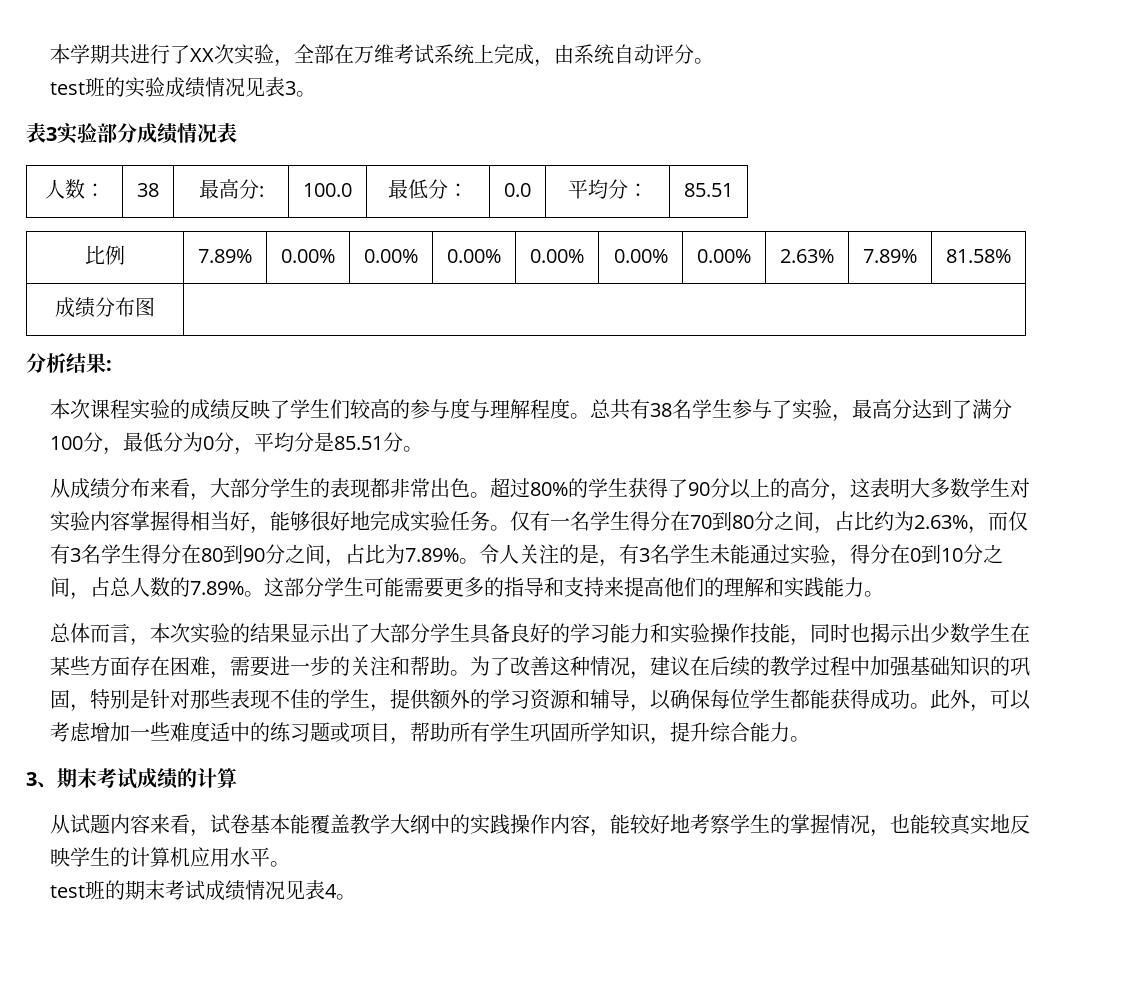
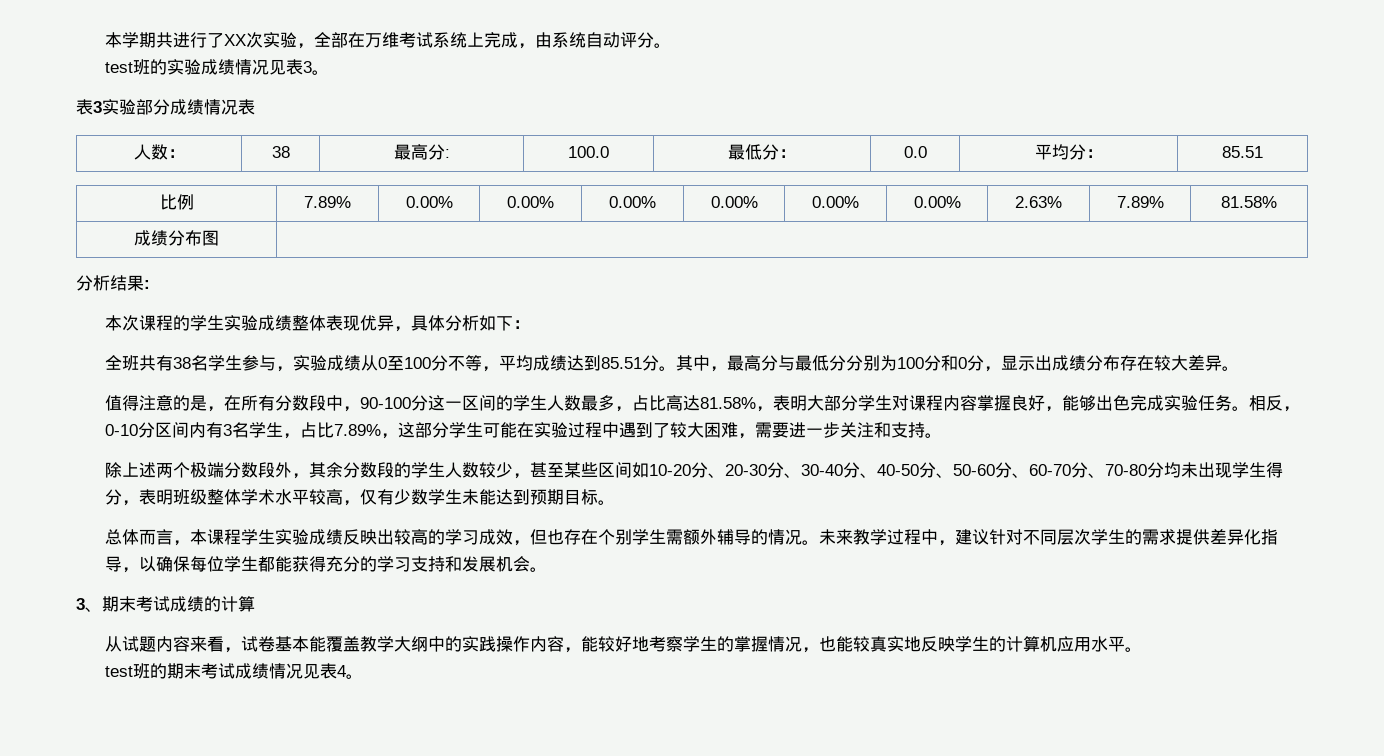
- 本次课程实验的成绩反映了学生们较高的参与度与理解程度。总共有38名学生参与了实验，最高分达到了满分100分，最低分为0分，平均分是85.51分。
- 从成绩分布来看，大部分学生的表现都非常出色。超过80%的学生获得了90分以上的高分，这表明大多数学生对实验内容掌握得相当好，能够很好地完成实验任务。
+ 本次课程的学生实验成绩整体表现优异，具体分析如下：
+ 全班共有38名学生参与，实验成绩从0至100分不等，平均成绩达到85.51分。其中，最高分与最低分分别为100分和0分，显示出成绩分布存在较大差异。
+ 值得注意的是，在所有分数段中，90-100分这一区间的学生人数最多，占比高达81.58%，表明大部分学生对课程内容掌握良好，能够出色完成实验任务。
- 仅有一名学生得分在70到80分之间，占比约为2.63%，而仅有3名学生得分在80到90分之间，占比为7.89%。令人关注的是，有3名学生未能通过实验，得分在0到10分之间，占总人数的7.89%。这部分学生可能需要更多的指导和支持来提高他们的理解和实践能力。
- 总体而言，本次实验的结果显示出了大部分学生具备良好的学习能力和实验操作技能，同时也揭示出少数学生在某些方面存在困难，需要进一步的关注和帮助。为了改善这种情况，建议在后续的教学过程中加强基础知识的巩固，特别是针对那些表现不佳的学生，提供额外的学习资源和辅导，以确保每位学生都能获得成功。此外，可以考虑增加一些难度适中的练习题或项目，帮助所有学生巩固所学知识，提升综合能力。
+ 相反，0-10分区间内有3名学生，占比7.89%，这部分学生可能在实验过程中遇到了较大困难，需要进一步关注和支持。
+ 除上述两个极端分数段外，其余分数段的学生人数较少，甚至某些区间如10-20分、20-30分、30-40分、40-50分、50-60分、60-70分、70-80分均未出现学生得分，表明班级整体学术水平较高，仅有少数学生未能达到预期目标。
+ 总体而言，本课程学生实验成绩反映出较高的学习成效，但也存在个别学生需额外辅导的情况。未来教学过程中，建议针对不同层次学生的需求提供差异化指导，以确保每位学生都能获得充分的学习支持和发展机会。

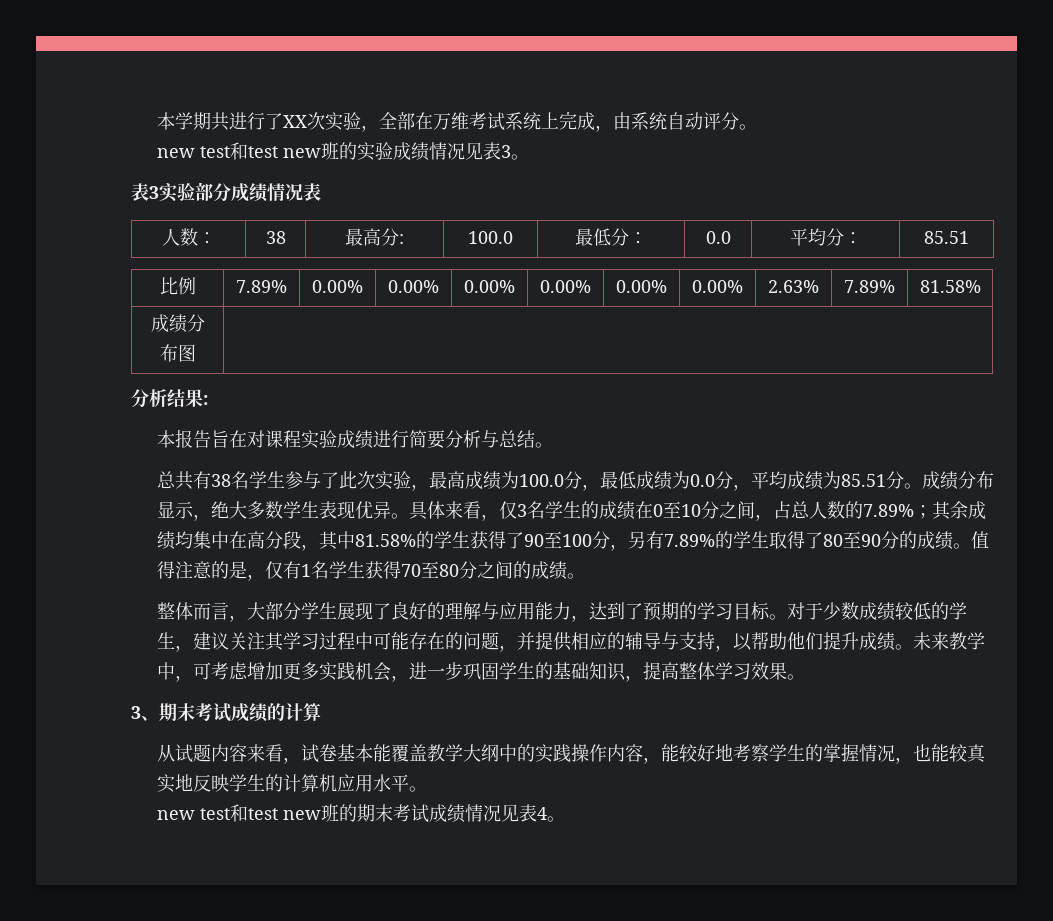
- test班的实验成绩情况见表3。
+ new test和test new班的实验成绩情况见表3。
- 本次课程的学生实验成绩整体表现优异，具体分析如下：
- 全班共有38名学生参与，实验成绩从0至100分不等，平均成绩达到85.51分。
+ 本报告旨在对课程实验成绩进行简要分析与总结。
+ 总共有38名学生参与了此次实验，最高成绩为100.0分，最低成绩为0.0分，平均成绩为85.51分。
- 其中，最高分与最低分分别为100分和0分，显示出成绩分布存在较大差异。
- 值得注意的是，在所有分数段中，90-100分这一区间的学生人数最多，占比高达81.58%，表明大部分学生对课程内容掌握良好，能够出色完成实验任务。相反，0-10分区间内有3名学生，占比7.89%，这部分学生可能在实验过程中遇到了较大困难，需要进一步关注和支持。
- 除上述两个极端分数段外，其余分数段的学生人数较少，甚至某些区间如10-20分、20-30分、30-40分、40-50分、50-60分、60-70分、70-80分均未出现学生得分，表明班级整体学术水平较高，仅有少数学生未能达到预期目标。
- 总体而言，本课程学生实验成绩反映出较高的学习成效，但也存在个别学生需额外辅导的情况。未来教学过程中，建议针对不同层次学生的需求提供差异化指导，以确保每位学生都能获得充分的学习支持和发展机会。
+ 成绩分布显示，绝大多数学生表现优异。具体来看，仅3名学生的成绩在0至10分之间，占总人数的7.89%；其余成绩均集中在高分段，其中81.58%的学生获得了90至100分，另有7.89%的学生取得了80至90分的成绩。值得注意的是，仅有1名学生获得70至80分之间的成绩。
+ 整体而言，大部分学生展现了良好的理解与应用能力，达到了预期的学习目标。对于少数成绩较低的学生，建议关注其学习过程中可能存在的问题，并提供相应的辅导与支持，以帮助他们提升成绩。未来教学中，可考虑增加更多实践机会，进一步巩固学生的基础知识，提高整体学习效果。
- test班的期末考试成绩情况见表4。
+ new test和test new班的期末考试成绩情况见表4。

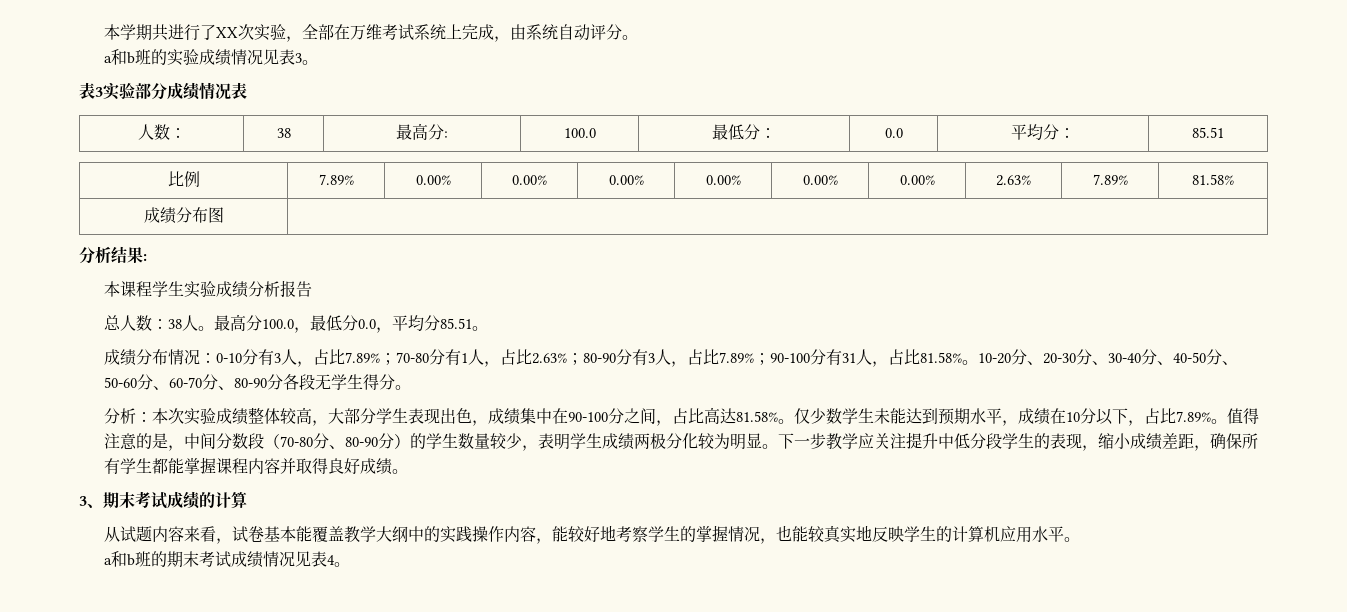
- new test和test new班的实验成绩情况见表3。
+ a和b班的实验成绩情况见表3。
- 本报告旨在对课程实验成绩进行简要分析与总结。
- 总共有38名学生参与了此次实验，最高成绩为100.0分，最低成绩为0.0分，平均成绩为85.51分。成绩分布显示，绝大多数学生表现优异。具体来看，仅3名学生的成绩在0至10分之间，占总人数的7.89%；其余成绩均集中在高分段，其中81.58%的学生获得了90至100分，另有7.89%的学生取得了80至90分的成绩。值得注意的是，仅有1名学生获得70至80分之间的成绩。
- 整体而言，大部分学生展现了良好的理解与应用能力，达到了预期的学习目标。对于少数成绩较低的学生，建议关注其学习过程中可能存在的问题，并提供相应的辅导与支持，以帮助他们提升成绩。未来教学中，可考虑增加更多实践机会，进一步巩固学生的基础知识，提高整体学习效果。
+ 本课程学生实验成绩分析报告
+ 总人数：38人。最高分100.0，最低分0.0，平均分85.51。
+ 成绩分布情况：0-10分有3人，占比7.89%；70-80分有1人，占比2.63%；80-90分有3人，占比7.89%；90-100分有31人，占比81.58%。10-20分、20-30分、30-40分、40-50分、50-60分、60-70分、80-90分各段无学生得分。
+ 分析：本次实验成绩整体较高，大部分学生表现出色，成绩集中在90-100分之间，占比高达81.58%。仅少数学生未能达到预期水平，成绩在10分以下，占比7.89%。值得注意的是，中间分数段（70-80分、80-90分）的学生数量较少，表明学生成绩两极分化较为明显。下一步教学应关注提升中低分段学生的表现，缩小成绩差距，确保所有学生都能掌握课程内容并取得良好成绩。
- new test和test new班的期末考试成绩情况见表4。
+ a和b班的期末考试成绩情况见表4。

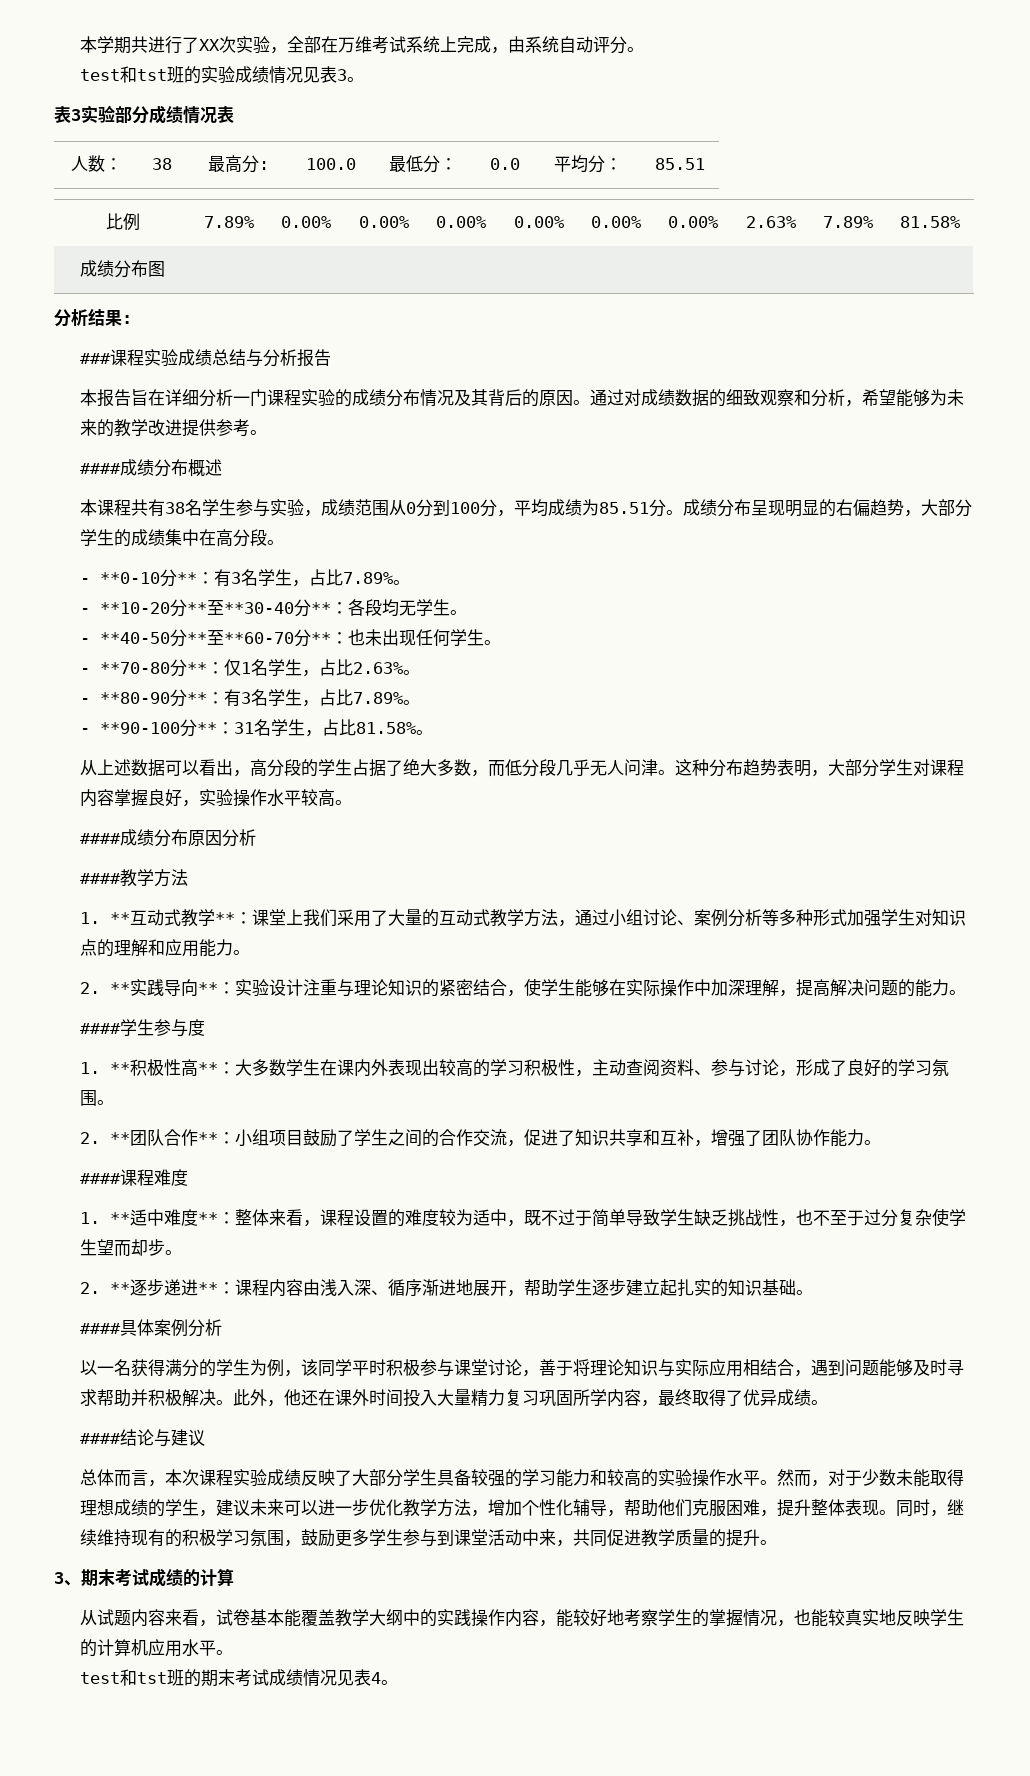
- a和b班的实验成绩情况见表3。
+ test和tst班的实验成绩情况见表3。
- 本课程学生实验成绩分析报告
+ ###课程实验成绩总结与分析报告
- 总人数：38人。最高分100.0，最低分0.0，平均分85.51。
- 成绩分布情况：0-10分有3人，占比7.89%；70-80分有1人，占比2.63%；80-90分有3人，占比7.89%；90-100分有31人，占比81.58%。10-20分、20-30分、30-40分、40-50分、50-60分、60-70分、80-90分各段无学生得分。
- 分析：本次实验成绩整体较高，大部分学生表现出色，成绩集中在90-100分之间，占比高达81.58%。仅少数学生未能达到预期水平，成绩在10分以下，占比7.89%。值得注意的是，中间分数段（70-80分、80-90分）的学生数量较少，表明学生成绩两极分化较为明显。下一步教学应关注提升中低分段学生的表现，缩小成绩差距，确保所有学生都能掌握课程内容并取得良好成绩。
+ 本报告旨在详细分析一门课程实验的成绩分布情况及其背后的原因。通过对成绩数据的细致观察和分析，希望能够为未来的教学改进提供参考。
+ ####成绩分布概述
+ 本课程共有38名学生参与实验，成绩范围从0分到100分，平均成绩为85.51分。成绩分布呈现明显的右偏趋势，大部分学生的成绩集中在高分段。
+ - **0-10分**：有3名学生，占比7.89%。
+ - **10-20分**至**30-40分**：各段均无学生。
+ - **40-50分**至**60-70分**：也未出现任何学生。
+ - **70-80分**：仅1名学生，占比2.63%。
+ - **80-90分**：有3名学生，占比7.89%。
+ - **90-100分**：31名学生，占比81.58%。
+ 从上述数据可以看出，高分段的学生占据了绝大多数，而低分段几乎无人问津。这种分布趋势表明，大部分学生对课程内容掌握良好，实验操作水平较高。
+ ####成绩分布原因分析
+ ####教学方法
+ 1. **互动式教学**：课堂上我们采用了大量的互动式教学方法，通过小组讨论、案例分析等多种形式加强学生对知识点的理解和应用能力。
+ 2. **实践导向**：实验设计注重与理论知识的紧密结合，使学生能够在实际操作中加深理解，提高解决问题的能力。
+ ####学生参与度
+ 1. **积极性高**：大多数学生在课内外表现出较高的学习积极性，主动查阅资料、参与讨论，形成了良好的学习氛围。
+ 2. **团队合作**：小组项目鼓励了学生之间的合作交流，促进了知识共享和互补，增强了团队协作能力。
+ ####课程难度
+ 1. **适中难度**：整体来看，课程设置的难度较为适中，既不过于简单导致学生缺乏挑战性，也不至于过分复杂使学生望而却步。
+ 2. **逐步递进**：课程内容由浅入深、循序渐进地展开，帮助学生逐步建立起扎实的知识基础。
+ ####具体案例分析
+ 以一名获得满分的学生为例，该同学平时积极参与课堂讨论，善于将理论知识与实际应用相结合，遇到问题能够及时寻求帮助并积极解决。此外，他还在课外时间投入大量精力复习巩固所学内容，最终取得了优异成绩。
+ ####结论与建议
+ 总体而言，本次课程实验成绩反映了大部分学生具备较强的学习能力和较高的实验操作水平。然而，对于少数未能取得理想成绩的学生，建议未来可以进一步优化教学方法，增加个性化辅导，帮助他们克服困难，提升整体表现。同时，继续维持现有的积极学习氛围，鼓励更多学生参与到课堂活动中来，共同促进教学质量的提升。
- a和b班的期末考试成绩情况见表4。
+ test和tst班的期末考试成绩情况见表4。

